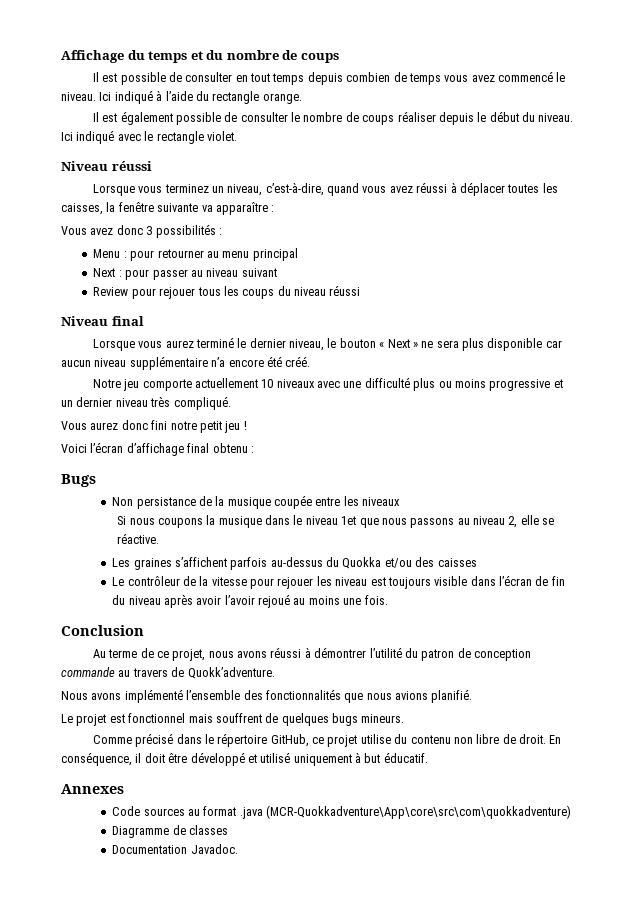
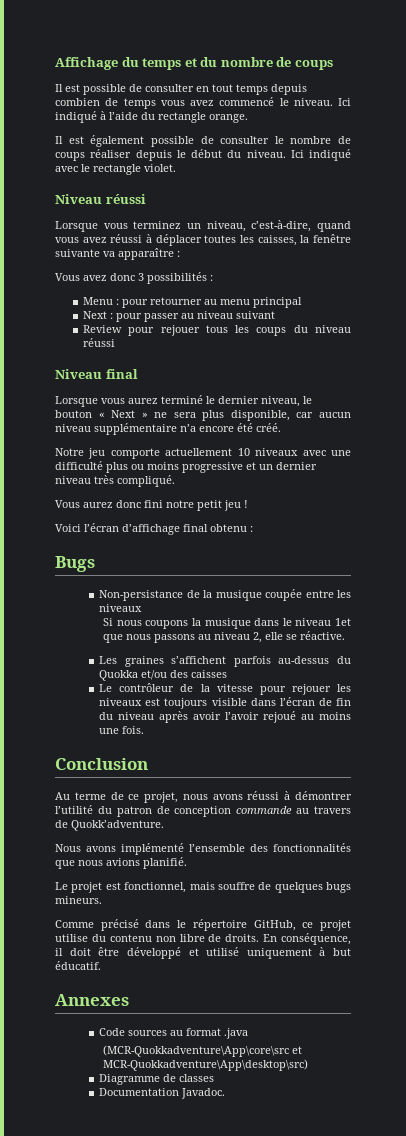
- Lorsque vous aurez terminé le dernier niveau, le bouton « Next » ne sera plus disponible car aucun niveau supplémentaire n’a encore été créé.
+ Lorsque vous aurez terminé le dernier niveau, le bouton « Next » ne sera plus disponible, car aucun niveau supplémentaire n’a encore été créé.
- Non persistance de la musique coupée entre les niveaux
+ Non-persistance de la musique coupée entre les niveaux
- Le contrôleur de la vitesse pour rejouer les niveau est toujours visible dans l’écran de fin du niveau après avoir l’avoir rejoué au moins une fois.
+ Le contrôleur de la vitesse pour rejouer les niveaux est toujours visible dans l’écran de fin du niveau après avoir l’avoir rejoué au moins une fois.
- Le projet est fonctionnel mais souffrent de quelques bugs mineurs.
+ Le projet est fonctionnel, mais souffre de quelques bugs mineurs.
- Comme précisé dans le répertoire GitHub, ce projet utilise du contenu non libre de droit.
+ Comme précisé dans le répertoire GitHub, ce projet utilise du contenu non libre de droits.
- Code sources au format .java (MCR-Quokkadventure\App\core\src\com\quokkadventure)
+ Code sources au format .java
+ (MCR-Quokkadventure\App\core\src et MCR-Quokkadventure\App\desktop\src)

